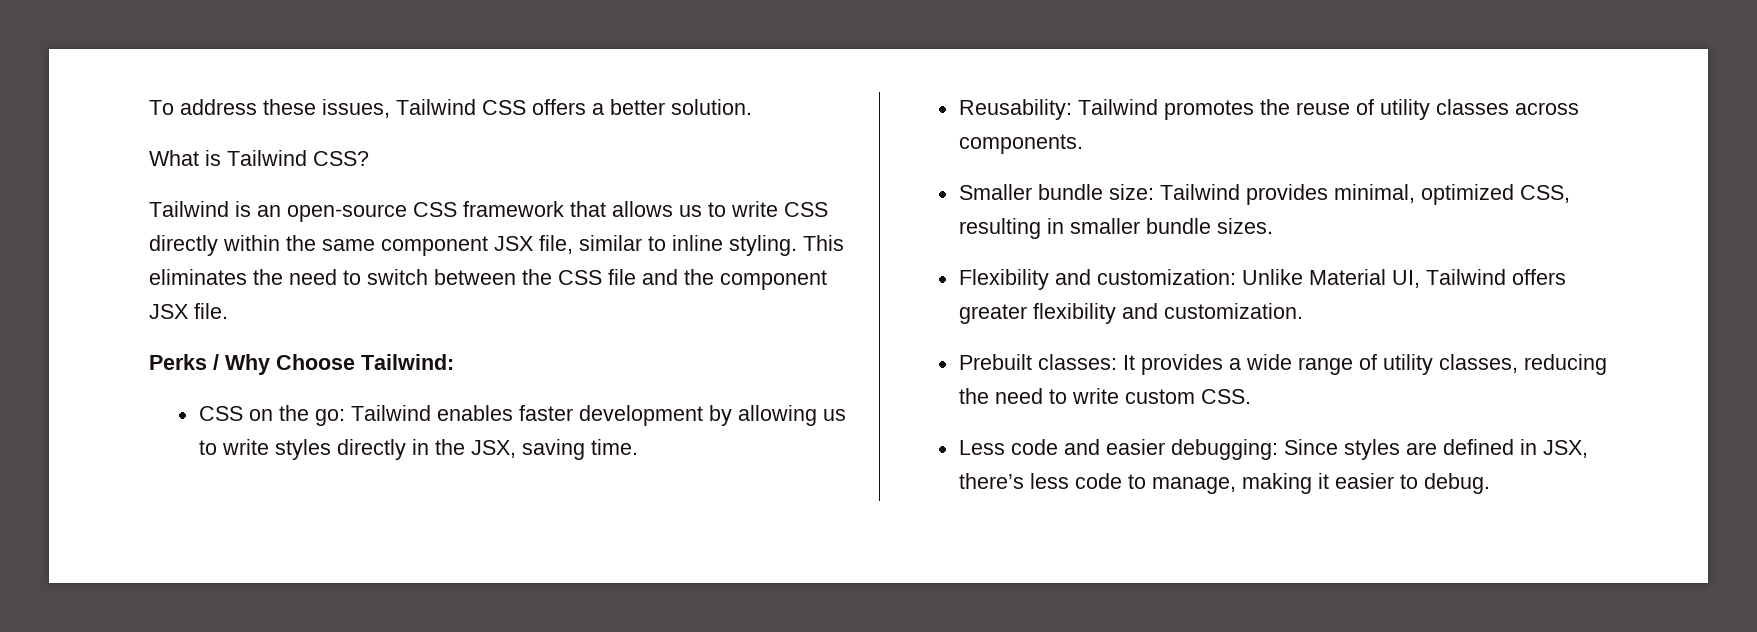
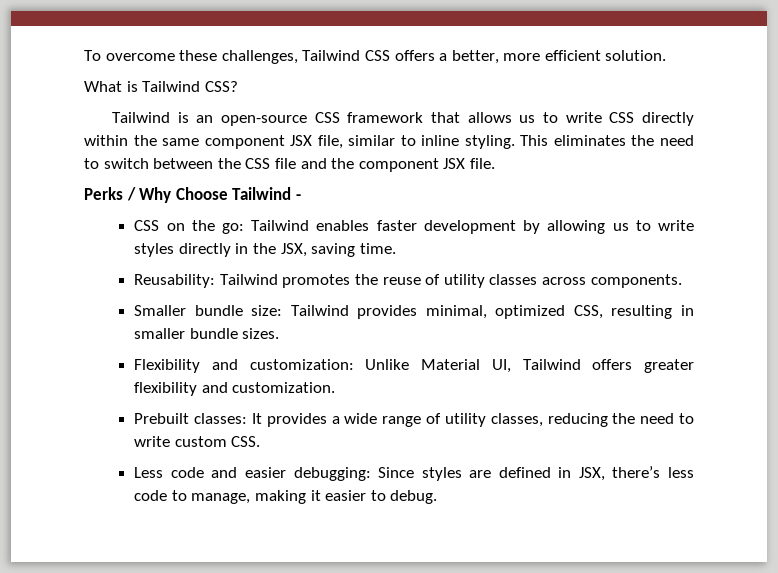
- To address these issues, Tailwind CSS offers a better solution.
+ To overcome these challenges, Tailwind CSS offers a better, more efficient solution.
- Perks / Why Choose Tailwind:
+ Perks / Why Choose Tailwind -

